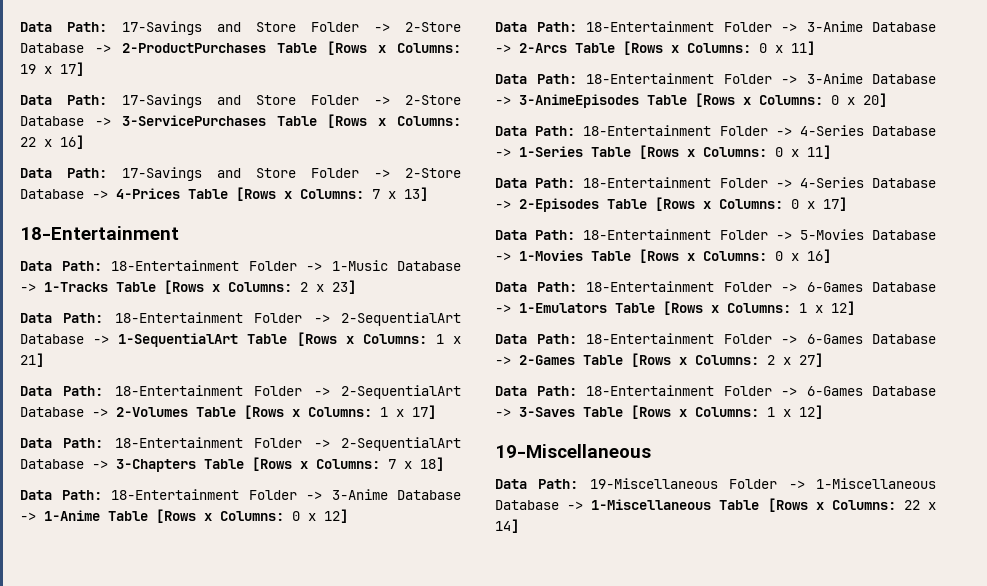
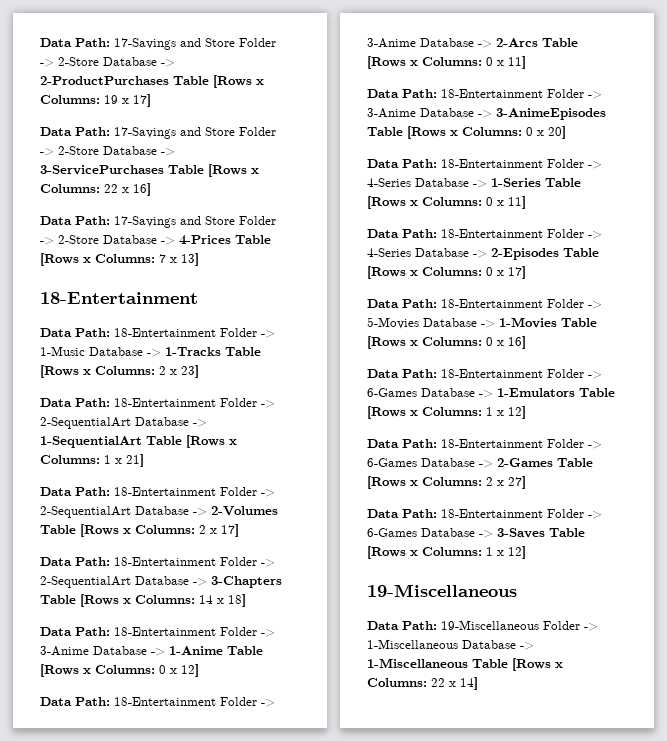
- Data Path: 18-Entertainment Folder -> 2-SequentialArt Database -> 2-Volumes Table [Rows x Columns: 1 x 17]
+ Data Path: 18-Entertainment Folder -> 2-SequentialArt Database -> 2-Volumes Table [Rows x Columns: 2 x 17]
- Data Path: 18-Entertainment Folder -> 2-SequentialArt Database -> 3-Chapters Table [Rows x Columns: 7 x 18]
+ Data Path: 18-Entertainment Folder -> 2-SequentialArt Database -> 3-Chapters Table [Rows x Columns: 14 x 18]

